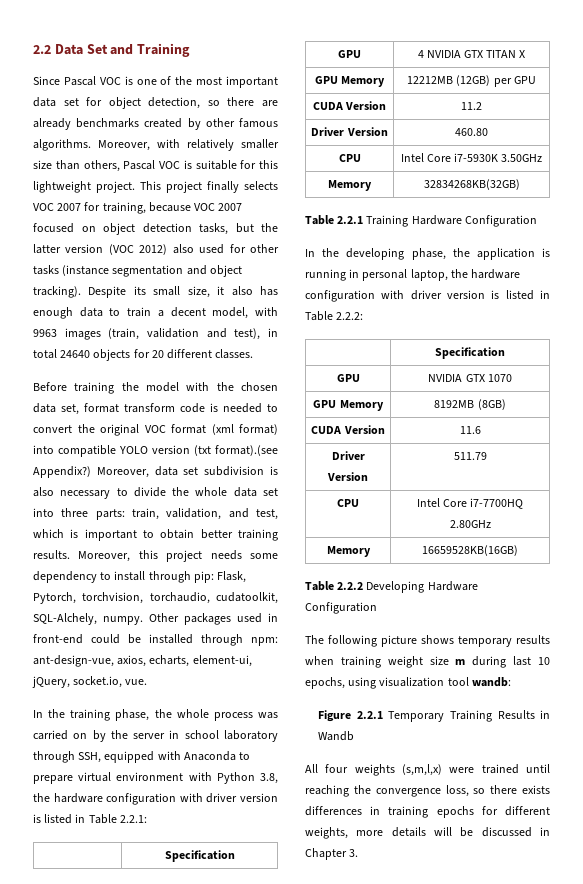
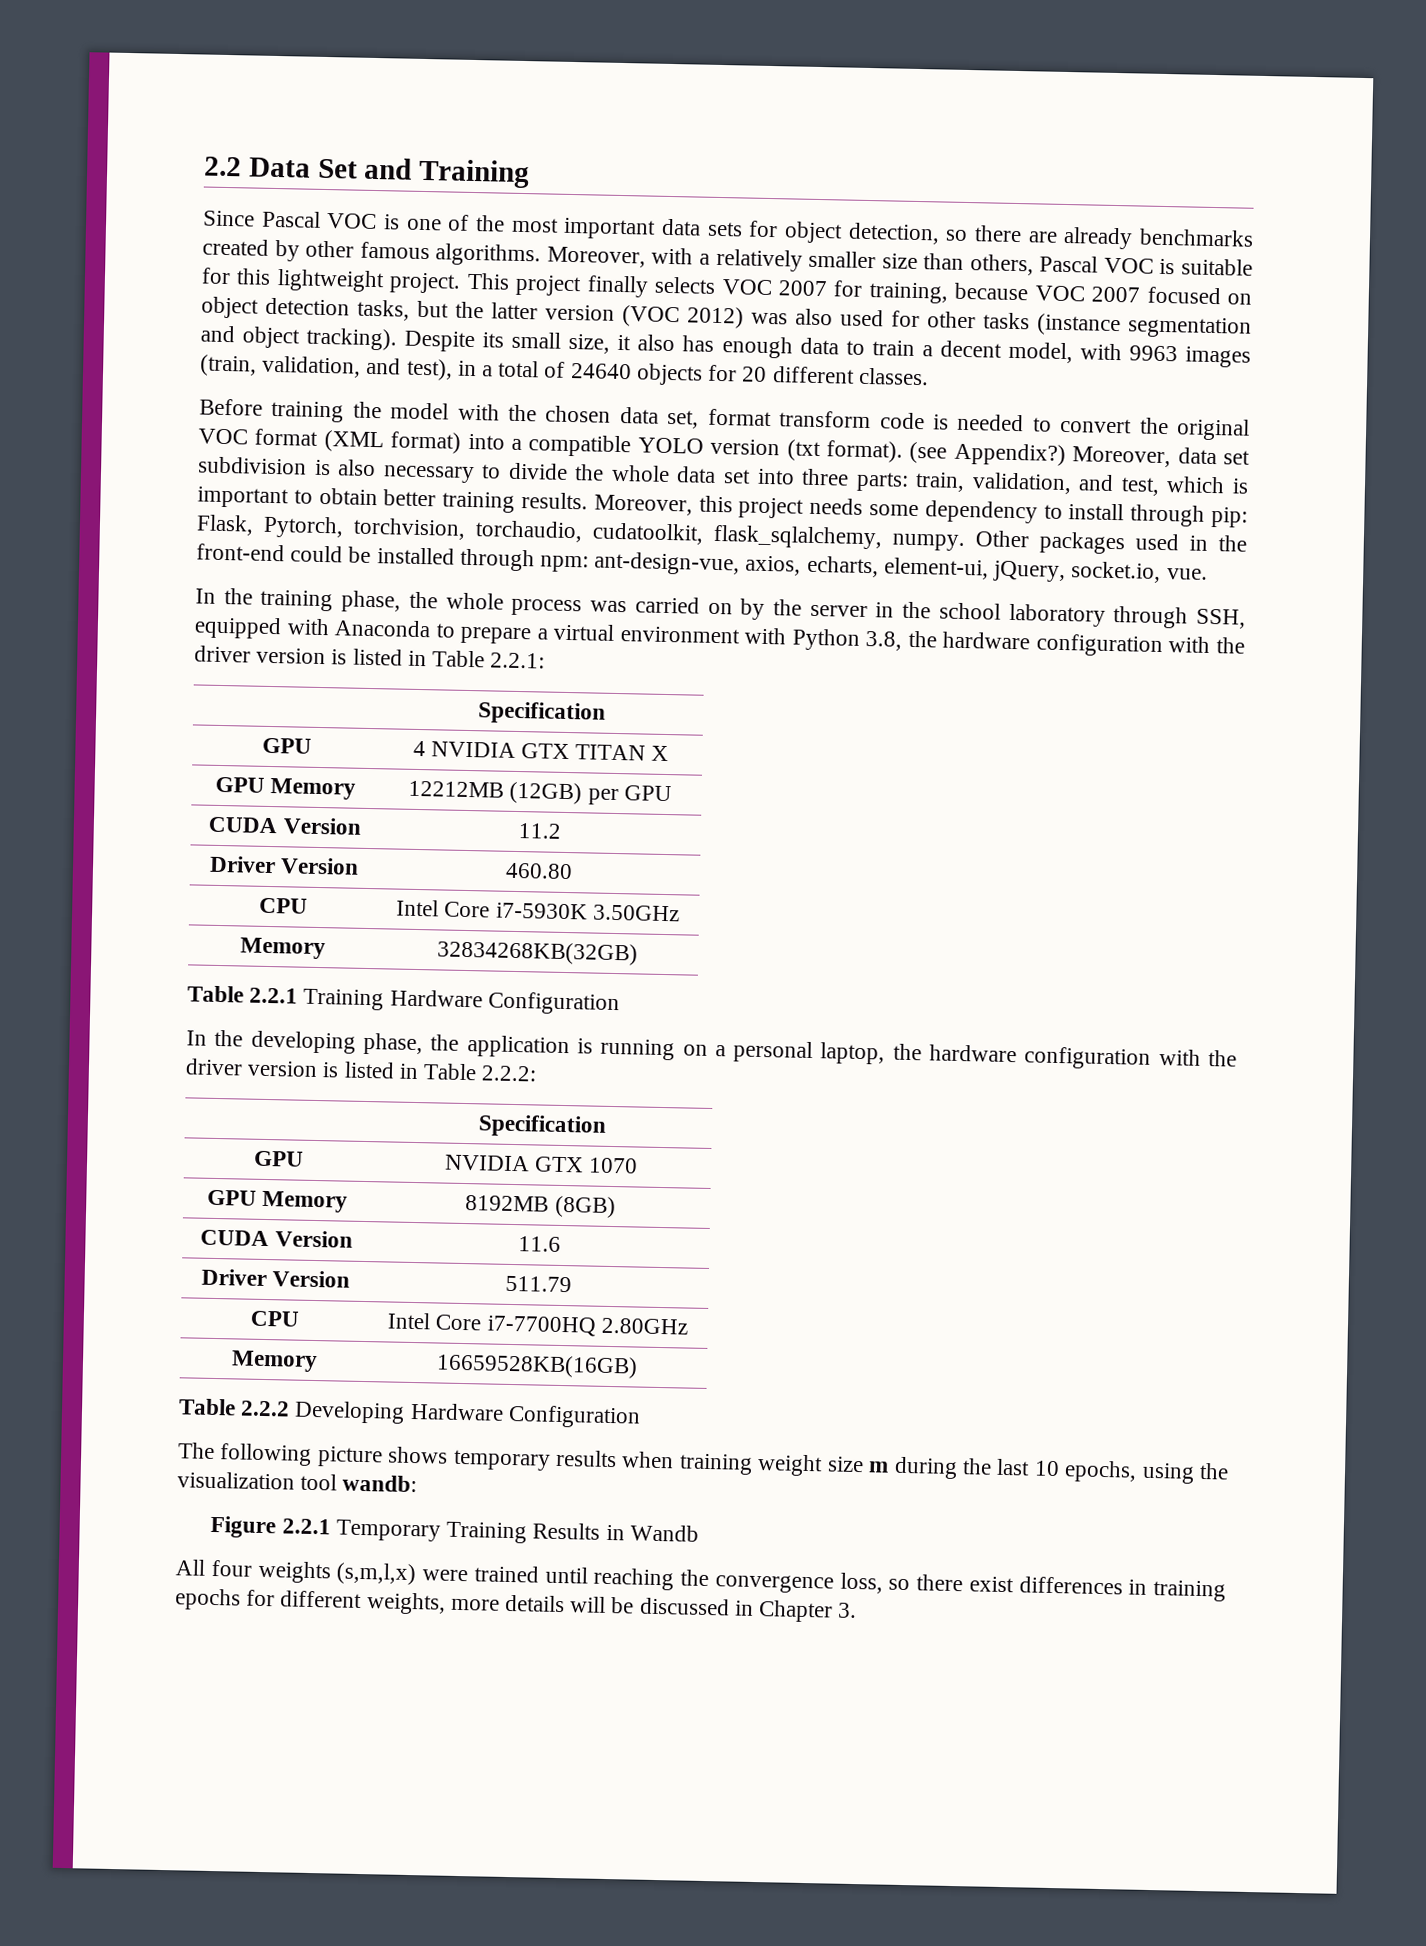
- Since Pascal VOC is one of the most important data set for object detection, so there are already benchmarks created by other famous algorithms.
+ Since Pascal VOC is one of the most important data sets for object detection, so there are already benchmarks created by other famous algorithms.
- Moreover, with relatively smaller size than others, Pascal VOC is suitable for this lightweight project.
+ Moreover, with a relatively smaller size than others, Pascal VOC is suitable for this lightweight project.
- This project finally selects VOC 2007 for training, because VOC 2007 focused on object detection tasks, but the latter version (VOC 2012) also used for other tasks (instance segmentation and object tracking).
+ This project finally selects VOC 2007 for training, because VOC 2007 focused on object detection tasks, but the latter version (VOC 2012) was also used for other tasks (instance segmentation and object tracking).
- Despite its small size, it also has enough data to train a decent model, with 9963 images (train, validation and test), in total 24640 objects for 20 different classes.
+ Despite its small size, it also has enough data to train a decent model, with 9963 images (train, validation, and test), in a total of 24640 objects for 20 different classes.
- Before training the model with the chosen data set, format transform code is needed to convert the original VOC format (xml format) into compatible YOLO version (txt format).(see Appendix?)
+ Before training the model with the chosen data set, format transform code is needed to convert the original VOC format (XML format) into a compatible YOLO version (txt format). (see Appendix?)
- Moreover, this project needs some dependency to install through pip: Flask, Pytorch, torchvision, torchaudio, cudatoolkit, SQL-Alchely, numpy.
+ Moreover, this project needs some dependency to install through pip: Flask, Pytorch, torchvision, torchaudio, cudatoolkit, flask_sqlalchemy, numpy.
- Other packages used in front-end could be installed through npm: ant-design-vue, axios, echarts, element-ui, jQuery, socket.io, vue.
+ Other packages used in the front-end could be installed through npm: ant-design-vue, axios, echarts, element-ui, jQuery, socket.io, vue.
- In the training phase, the whole process was carried on by the server in school laboratory through SSH, equipped with Anaconda to prepare virtual environment with Python 3.8, the hardware configuration with driver version is listed in Table 2.2.1:
+ In the training phase, the whole process was carried on by the server in the school laboratory through SSH, equipped with Anaconda to prepare a virtual environment with Python 3.8, the hardware configuration with the driver version is listed in Table 2.2.1:
- In the developing phase, the application is running in personal laptop, the hardware configuration with driver version is listed in Table 2.2.2:
+ In the developing phase, the application is running on a personal laptop, the hardware configuration with the driver version is listed in Table 2.2.2:
- The following picture shows temporary results when training weight size m during last 10 epochs, using visualization tool wandb:
+ The following picture shows temporary results when training weight size m during the last 10 epochs, using the visualization tool wandb:
- All four weights (s,m,l,x) were trained until reaching the convergence loss, so there exists differences in training epochs for different weights, more details will be discussed in Chapter 3.
+ All four weights (s,m,l,x) were trained until reaching the convergence loss, so there exist differences in training epochs for different weights, more details will be discussed in Chapter 3.

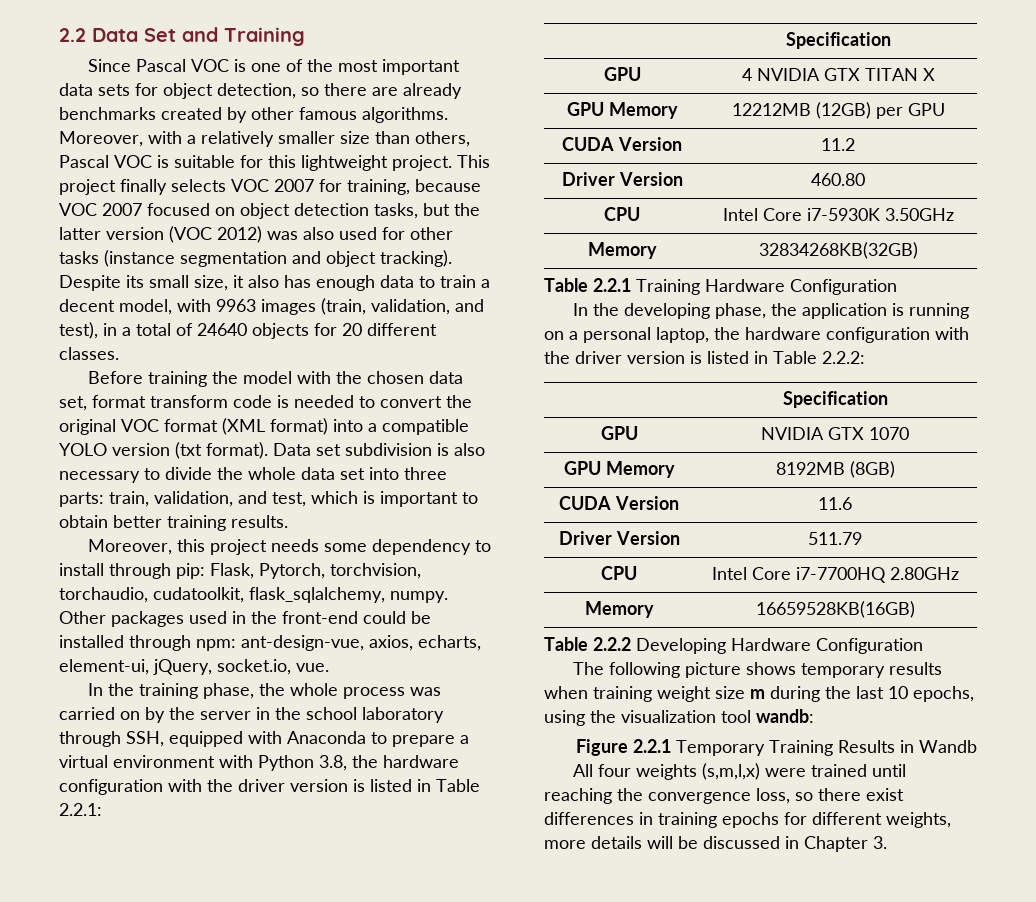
- (see Appendix?) Moreover, data set subdivision is also necessary to divide the whole data set into three parts: train, validation, and test, which is important to obtain better training results. Moreover, this project needs some dependency to install through pip: Flask, Pytorch, torchvision, torchaudio, cudatoolkit, flask_sqlalchemy, numpy.
+ Data set subdivision is also necessary to divide the whole data set into three parts: train, validation, and test, which is important to obtain better training results.
+ Moreover, this project needs some dependency to install through pip: Flask, Pytorch, torchvision, torchaudio, cudatoolkit, flask_sqlalchemy, numpy.

